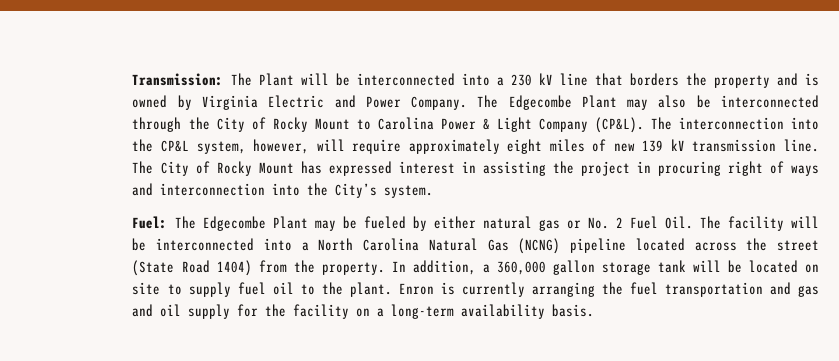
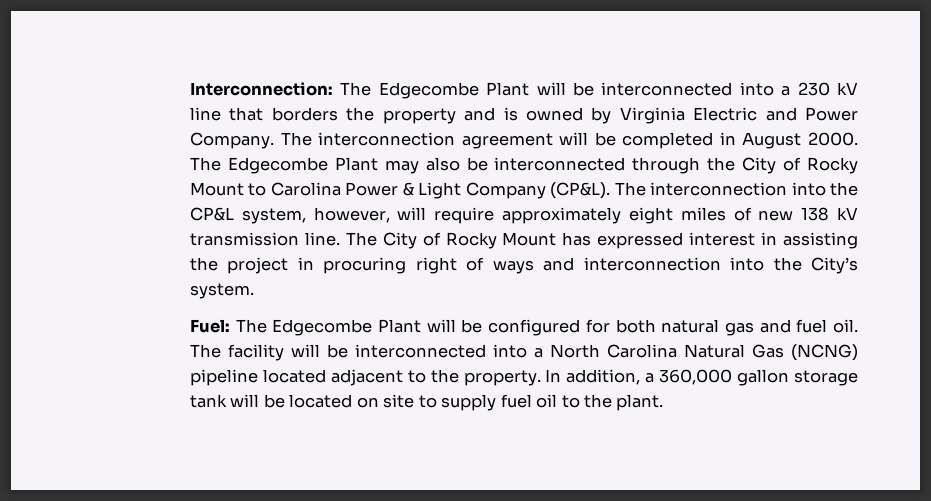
- Transmission: The Plant will be interconnected into a 230 kV line that borders the property and is owned by Virginia Electric and Power Company.
+ Interconnection: The Edgecombe Plant will be interconnected into a 230 kV line that borders the property and is owned by Virginia Electric and Power Company.
- The Edgecombe Plant may also be interconnected through the City of Rocky Mount to Carolina Power & Light Company (CP&L).
+ The interconnection agreement will be completed in August 2000. The Edgecombe Plant may also be interconnected through the City of Rocky Mount to Carolina Power & Light Company (CP&L).
- The interconnection into the CP&L system, however, will require approximately eight miles of new 139 kV transmission line.
+ The interconnection into the CP&L system, however, will require approximately eight miles of new 138 kV transmission line.
- Fuel: The Edgecombe Plant may be fueled by either natural gas or No. 2 Fuel Oil. The facility will be interconnected into a North Carolina Natural Gas (NCNG) pipeline located across the street (State Road 1404) from the property.
+ Fuel: The Edgecombe Plant will be configured for both natural gas and fuel oil. The facility will be interconnected into a North Carolina Natural Gas (NCNG) pipeline located adjacent to the property.
- Enron is currently arranging the fuel transportation and gas and oil supply for the facility on a long-term availability basis.

